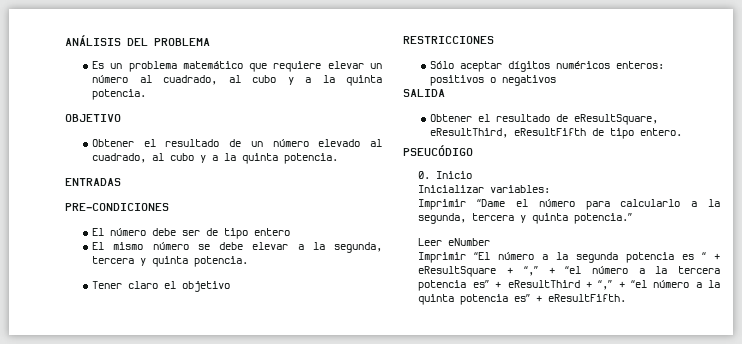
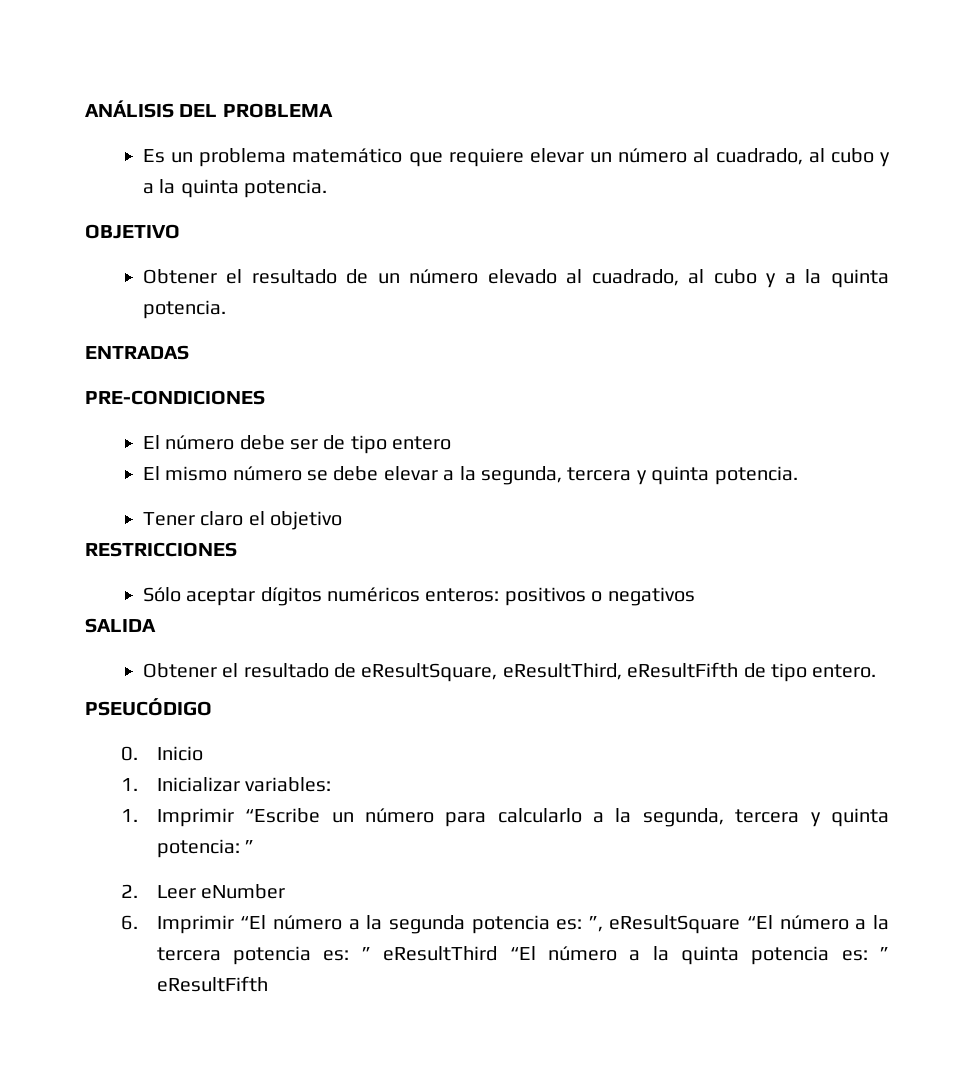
- Inicializar variables:
+ 1. Inicializar variables:
- Imprimir “Dame el número para calcularlo a la segunda, tercera y quinta potencia.”
- Leer eNumber
+ 1. Imprimir “Escribe un número para calcularlo a la segunda, tercera y quinta potencia: ”
+ 2. Leer eNumber
- Imprimir “El número a la segunda potencia es “ + eResultSquare + “,” + “el número a la tercera potencia es” + eResultThird + “,” + “el número a la quinta potencia es” + eResultFifth.
+ 6. Imprimir “El número a la segunda potencia es: ”, eResultSquare “El número a la tercera potencia es: ” eResultThird “El número a la quinta potencia es: ” eResultFifth

